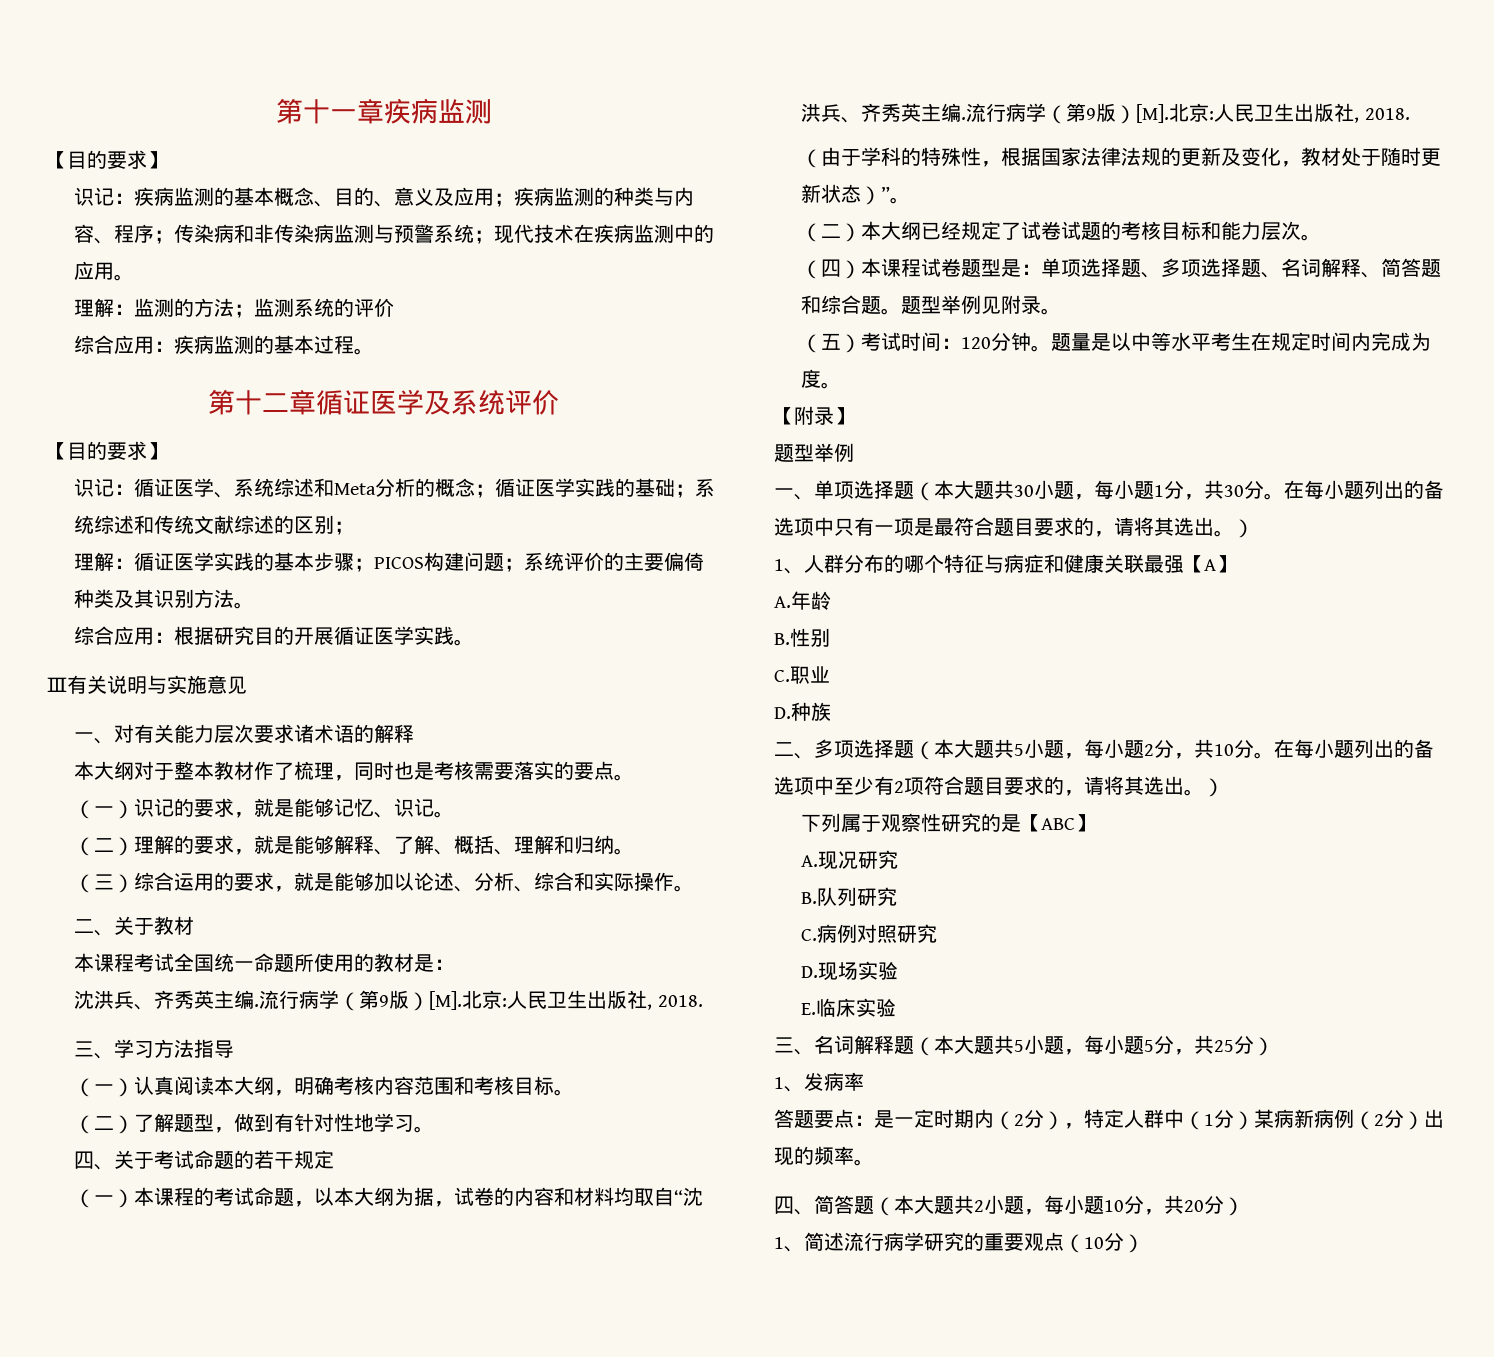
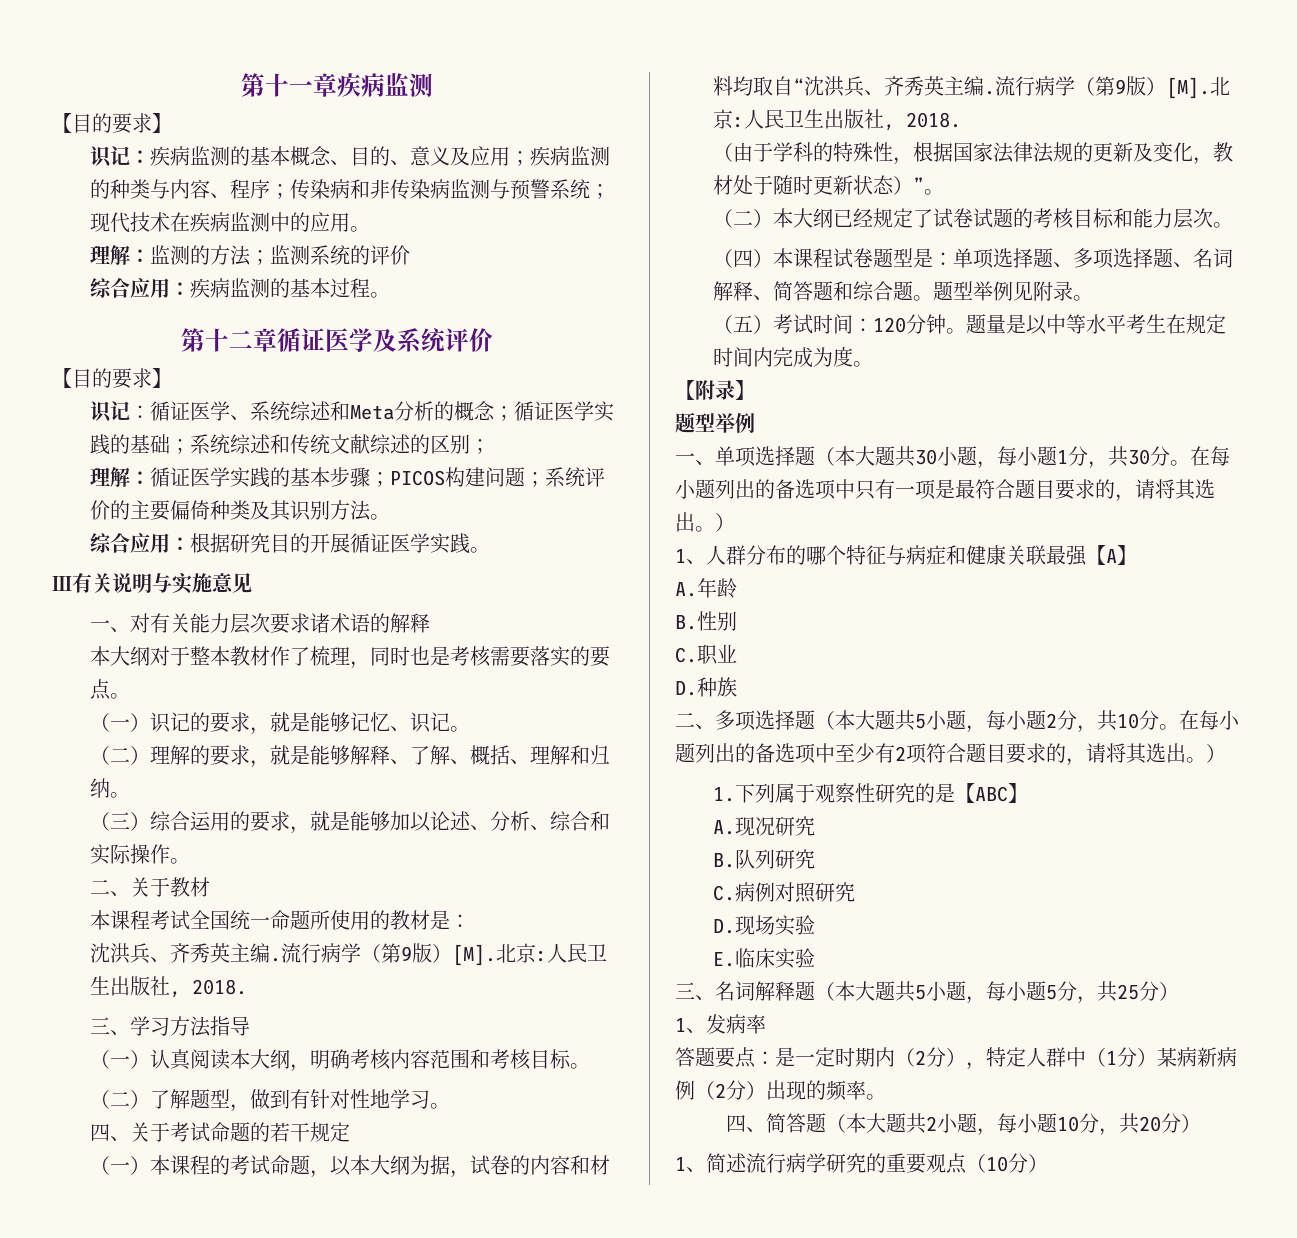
- 下列属于观察性研究的是【ABC】
+ 1.下列属于观察性研究的是【ABC】

